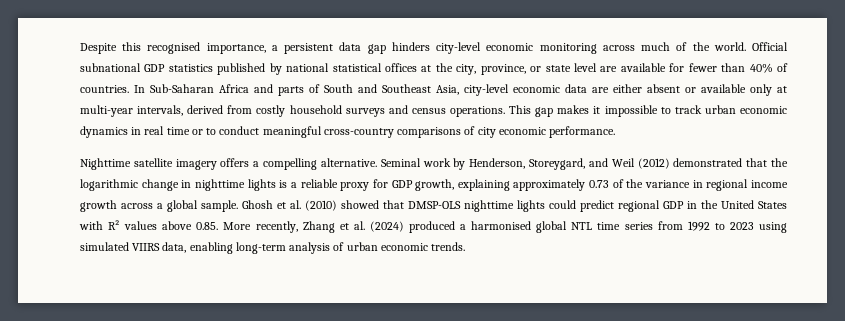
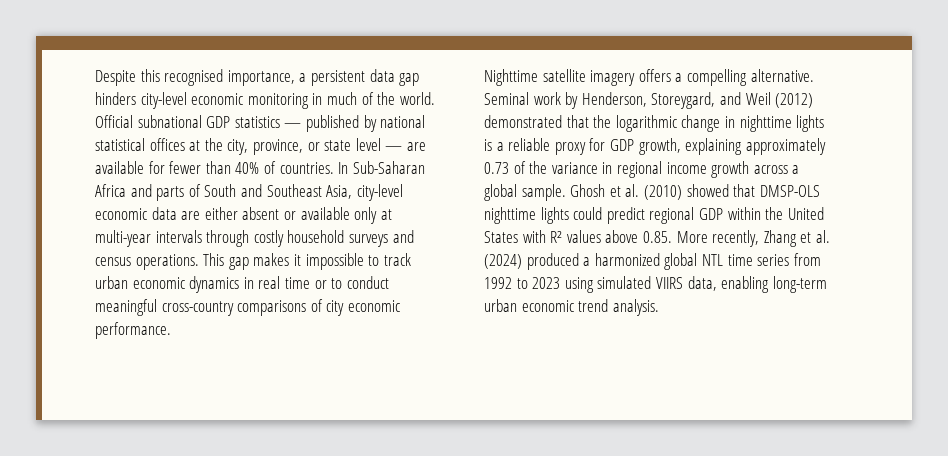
- Despite this recognised importance, a persistent data gap hinders city-level economic monitoring across much of the world.
+ Despite this recognised importance, a persistent data gap hinders city-level economic monitoring in much of the world.
- Official subnational GDP statistics published by national statistical offices at the city, province, or state level are available for fewer than 40% of countries.
+ Official subnational GDP statistics — published by national statistical offices at the city, province, or state level — are available for fewer than 40% of countries.
- In Sub-Saharan Africa and parts of South and Southeast Asia, city-level economic data are either absent or available only at multi-year intervals, derived from costly household surveys and census operations.
+ In Sub-Saharan Africa and parts of South and Southeast Asia, city-level economic data are either absent or available only at multi-year intervals through costly household surveys and census operations.
- Ghosh et al. (2010) showed that DMSP-OLS nighttime lights could predict regional GDP in the United States with R² values above 0.85. More recently, Zhang et al. (2024) produced a harmonised global NTL time series from 1992 to 2023 using simulated VIIRS data, enabling long-term analysis of urban economic trends.
+ Ghosh et al. (2010) showed that DMSP-OLS nighttime lights could predict regional GDP within the United States with R² values above 0.85. More recently, Zhang et al. (2024) produced a harmonized global NTL time series from 1992 to 2023 using simulated VIIRS data, enabling long-term urban economic trend analysis.

